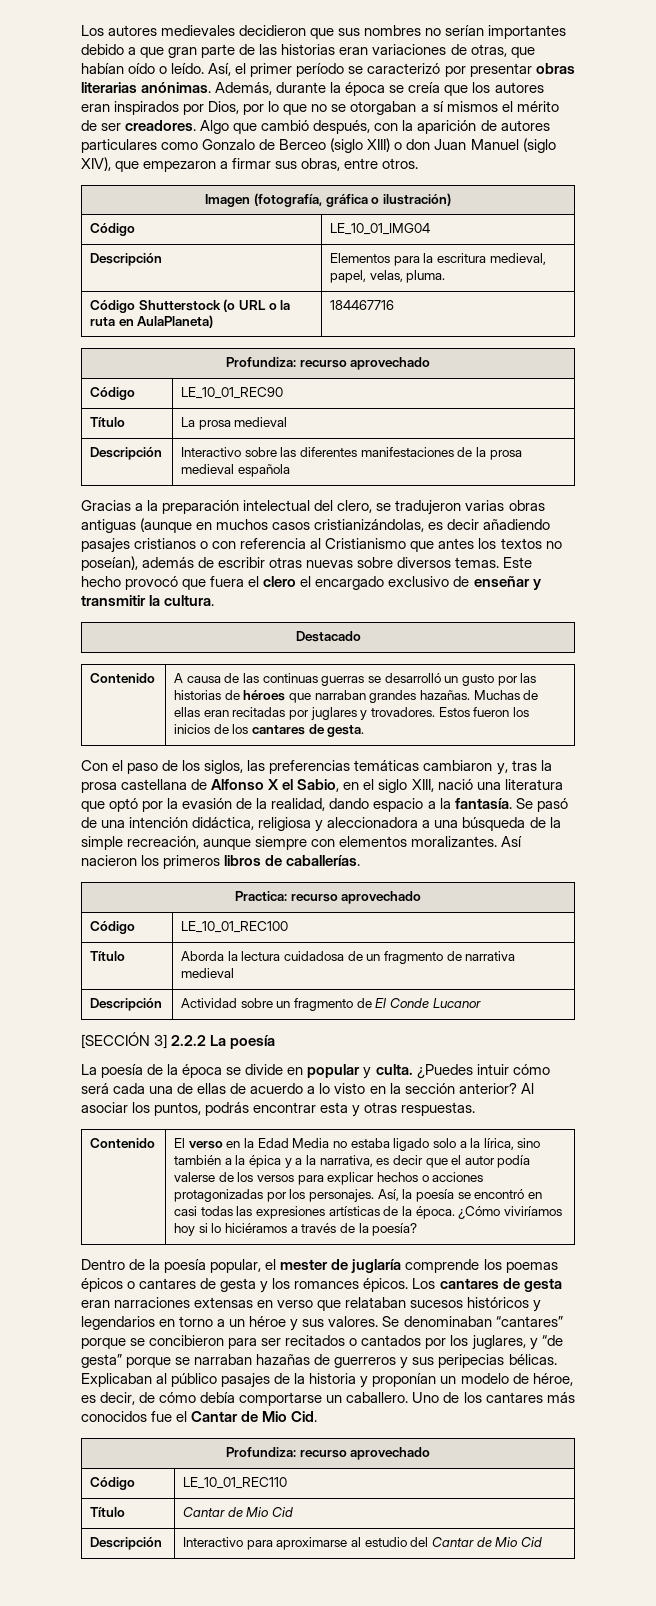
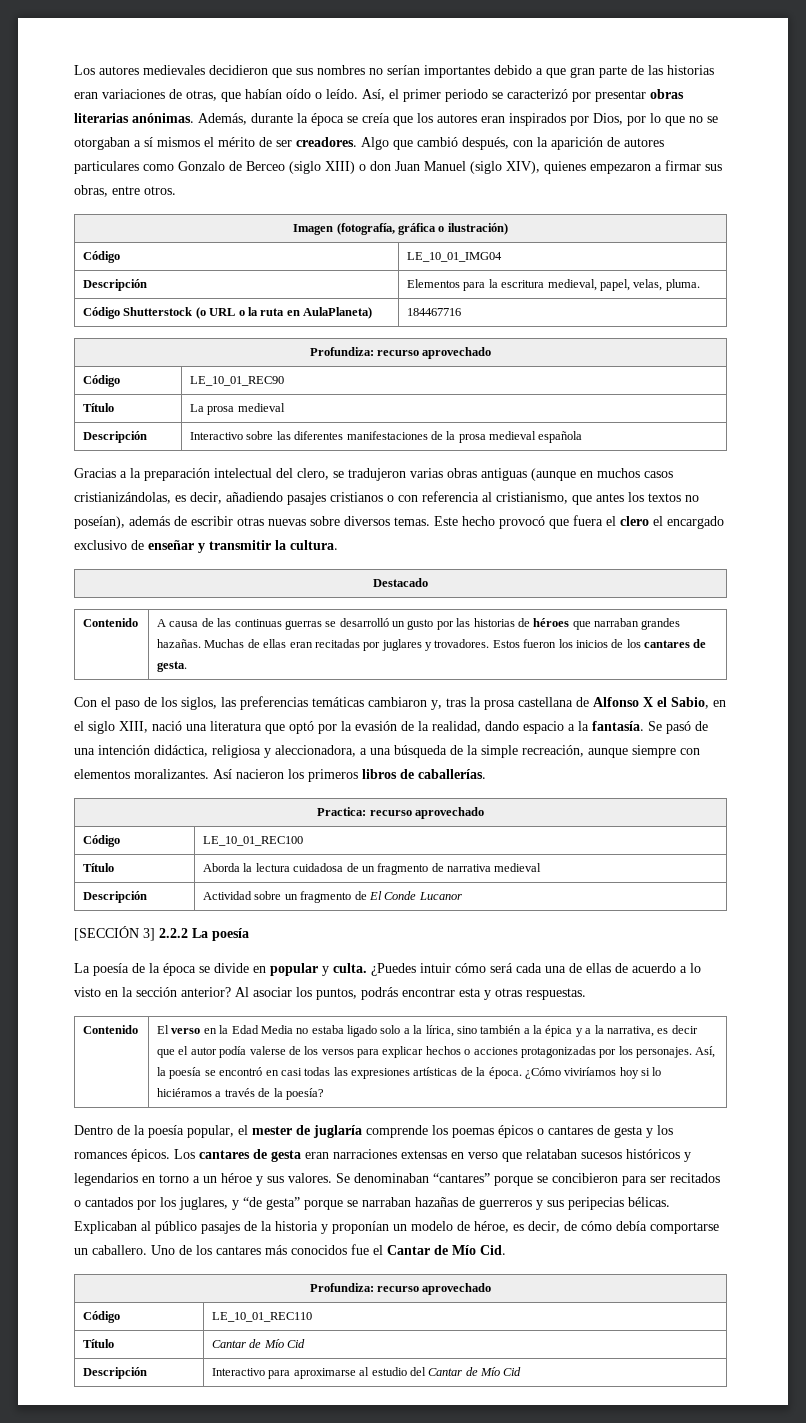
- Así, el primer período se caracterizó por presentar obras literarias anónimas.
+ Así, el primer periodo se caracterizó por presentar obras literarias anónimas.
- Algo que cambió después, con la aparición de autores particulares como Gonzalo de Berceo (siglo XIII) o don Juan Manuel (siglo XIV), que empezaron a firmar sus obras, entre otros.
+ Algo que cambió después, con la aparición de autores particulares como Gonzalo de Berceo (siglo XIII) o don Juan Manuel (siglo XIV), quienes empezaron a firmar sus obras, entre otros.
- Gracias a la preparación intelectual del clero, se tradujeron varias obras antiguas (aunque en muchos casos cristianizándolas, es decir añadiendo pasajes cristianos o con referencia al Cristianismo que antes los textos no poseían), además de escribir otras nuevas sobre diversos temas.
+ Gracias a la preparación intelectual del clero, se tradujeron varias obras antiguas (aunque en muchos casos cristianizándolas, es decir, añadiendo pasajes cristianos o con referencia al cristianismo, que antes los textos no poseían), además de escribir otras nuevas sobre diversos temas.
- Se pasó de una intención didáctica, religiosa y aleccionadora a una búsqueda de la simple recreación, aunque siempre con elementos moralizantes.
+ Se pasó de una intención didáctica, religiosa y aleccionadora, a una búsqueda de la simple recreación, aunque siempre con elementos moralizantes.
- Uno de los cantares más conocidos fue el Cantar de Mio Cid.
+ Uno de los cantares más conocidos fue el Cantar de Mío Cid.
- Título | Cantar de Mio Cid
+ Título | Cantar de Mío Cid
- Descripción | Interactivo para aproximarse al estudio del Cantar de Mio Cid
+ Descripción | Interactivo para aproximarse al estudio del Cantar de Mío Cid

